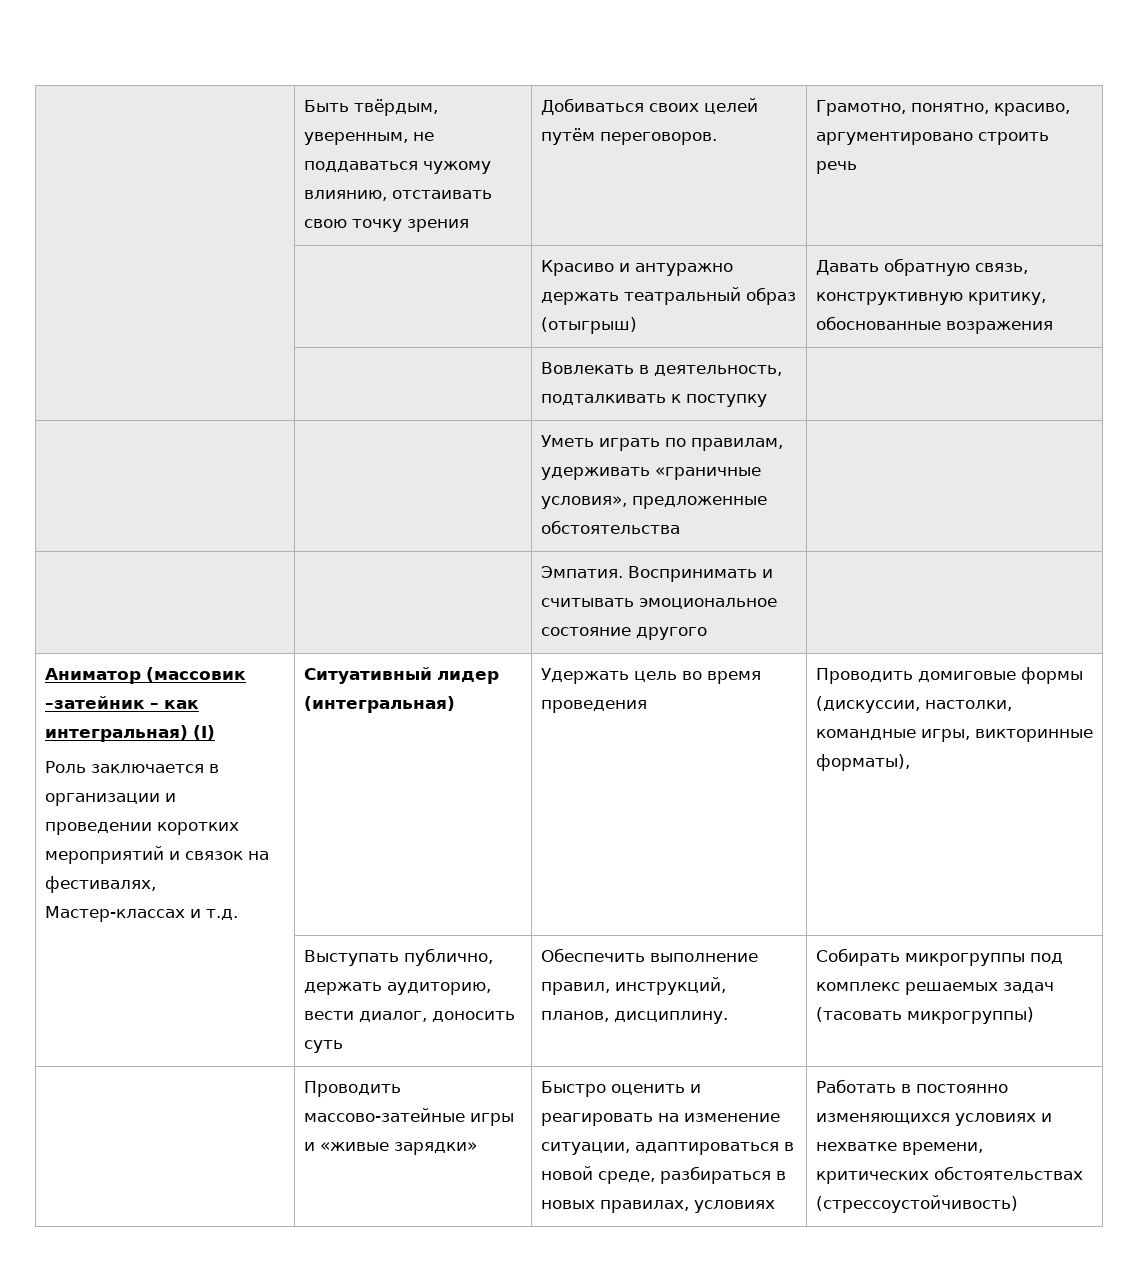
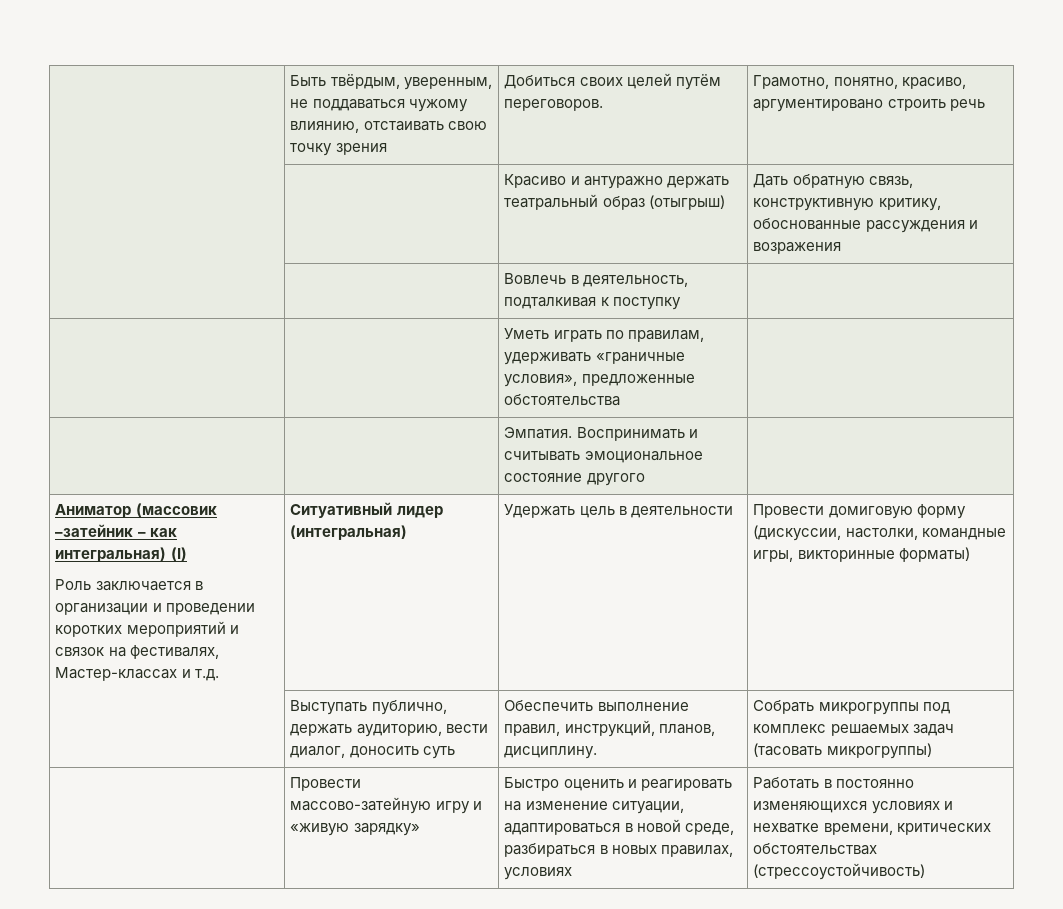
- | Быть твёрдым, уверенным, не поддаваться чужому влиянию, отстаивать свою точку зрения | Добиваться своих целей путём переговоров. | Грамотно, понятно, красиво, аргументировано строить речь
+ | Быть твёрдым, уверенным, не поддаваться чужому влиянию, отстаивать свою точку зрения | Добиться своих целей путём переговоров. | Грамотно, понятно, красиво, аргументировано строить речь
- | | Красиво и антуражно держать театральный образ (отыгрыш) | Давать обратную связь, конструктивную критику, обоснованные возражения
+ | | Красиво и антуражно держать театральный образ (отыгрыш) | Дать обратную связь, конструктивную критику, обоснованные рассуждения и возражения
- | | Вовлекать в деятельность, подталкивать к поступку |
+ | | Вовлечь в деятельность, подталкивая к поступку |
  Аниматор (массовик –затейник – как интегральная) (I)
- Роль заключается в организации и проведении коротких мероприятий и связок на фестивалях, Мастер-классах и т.д. | Ситуативный лидер (интегральная) | Удержать цель во время проведения | Проводить домиговые формы (дискуссии, настолки, командные игры, викторинные форматы),
+ Роль заключается в организации и проведении коротких мероприятий и связок на фестивалях, Мастер-классах и т.д. | Ситуативный лидер (интегральная) | Удержать цель в деятельности | Провести домиговую форму (дискуссии, настолки, командные игры, викторинные форматы)
- | Выступать публично, держать аудиторию, вести диалог, доносить суть | Обеспечить выполнение правил, инструкций, планов, дисциплину. | Собирать микрогруппы под комплекс решаемых задач (тасовать микрогруппы)
+ | Выступать публично, держать аудиторию, вести диалог, доносить суть | Обеспечить выполнение правил, инструкций, планов, дисциплину. | Собрать микрогруппы под комплекс решаемых задач (тасовать микрогруппы)
- | Проводить массово-затейные игры и «живые зарядки» | Быстро оценить и реагировать на изменение ситуации, адаптироваться в новой среде, разбираться в новых правилах, условиях | Работать в постоянно изменяющихся условиях и нехватке времени, критических обстоятельствах (стрессоустойчивость)
+ | Провести массово-затейную игру и «живую зарядку» | Быстро оценить и реагировать на изменение ситуации, адаптироваться в новой среде, разбираться в новых правилах, условиях | Работать в постоянно изменяющихся условиях и нехватке времени, критических обстоятельствах (стрессоустойчивость)

